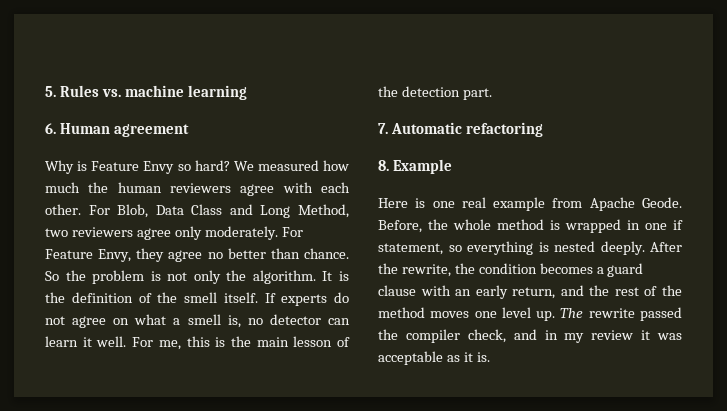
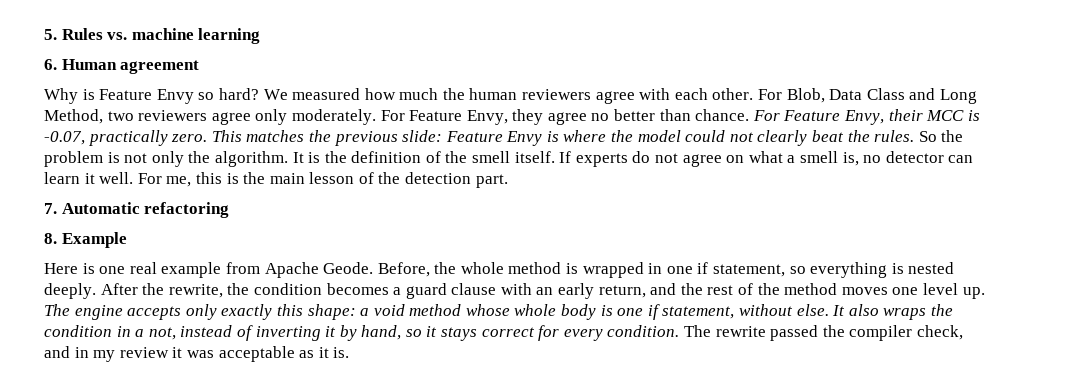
+ For Feature Envy, their MCC is -0.07, practically zero. This matches the previous slide: Feature Envy is where the model could not clearly beat the rules.
- The rewrite passed the compiler check, and in my review it was acceptable as it is.
+ The engine accepts only exactly this shape: a void method whose whole body is one if statement, without else. It also wraps the condition in a not, instead of inverting it by hand, so it stays correct for every condition. The rewrite passed the compiler check, and in my review it was acceptable as it is.

